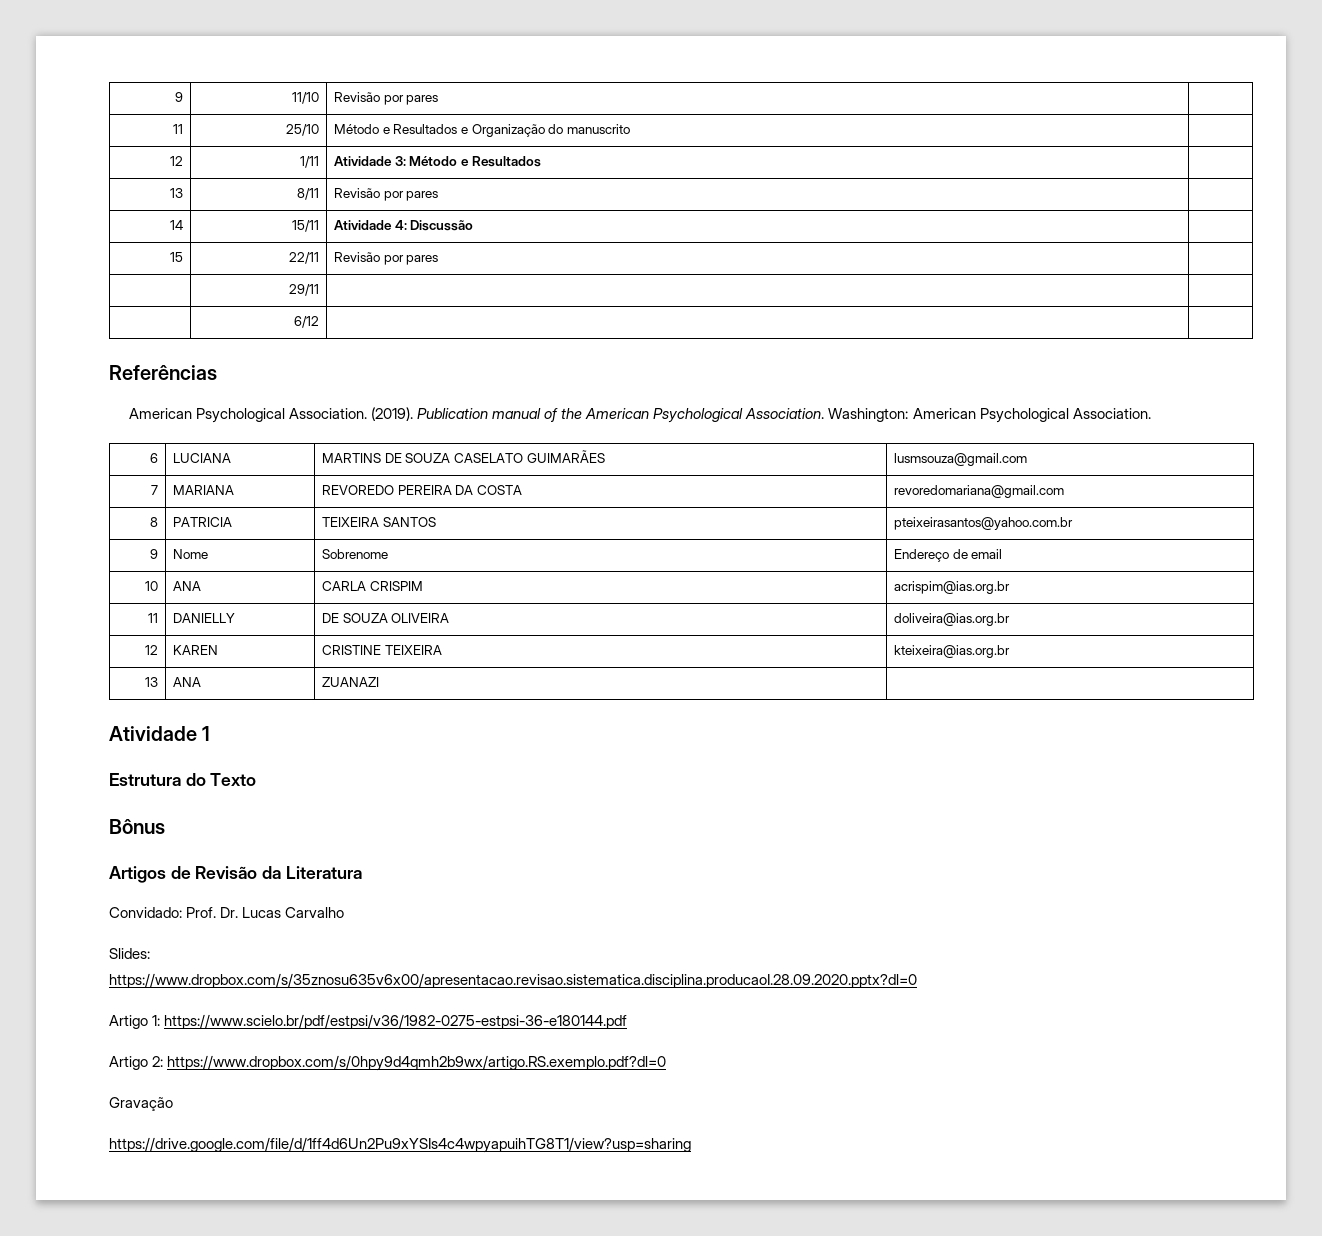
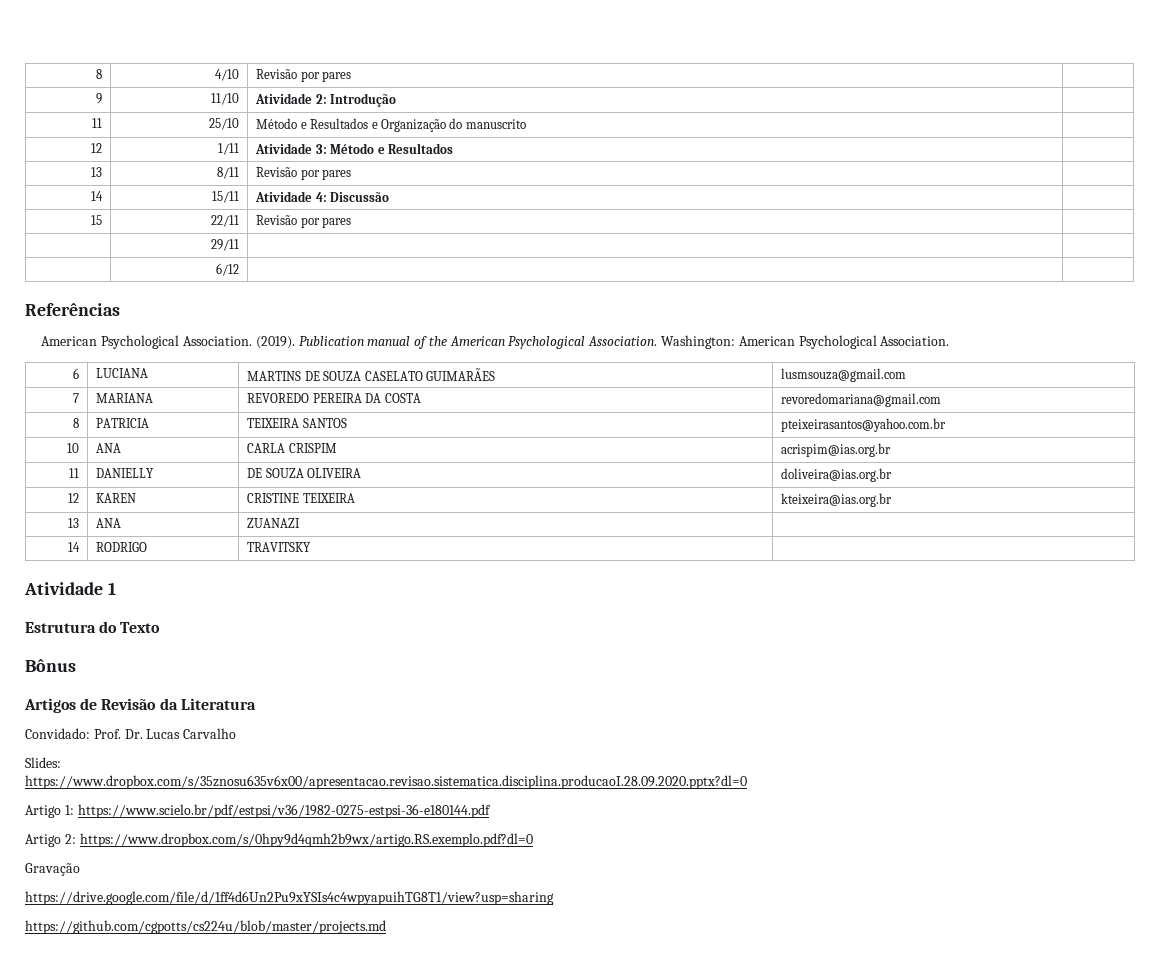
+ 8 | 4/10 | Revisão por pares |
- 9 | 11/10 | Revisão por pares |
+ 9 | 11/10 | Atividade 2: Introdução |
- 9 | Nome | Sobrenome | Endereço de email
+ 14 | RODRIGO | TRAVITSKY |
+ https://github.com/cgpotts/cs224u/blob/master/projects.md

